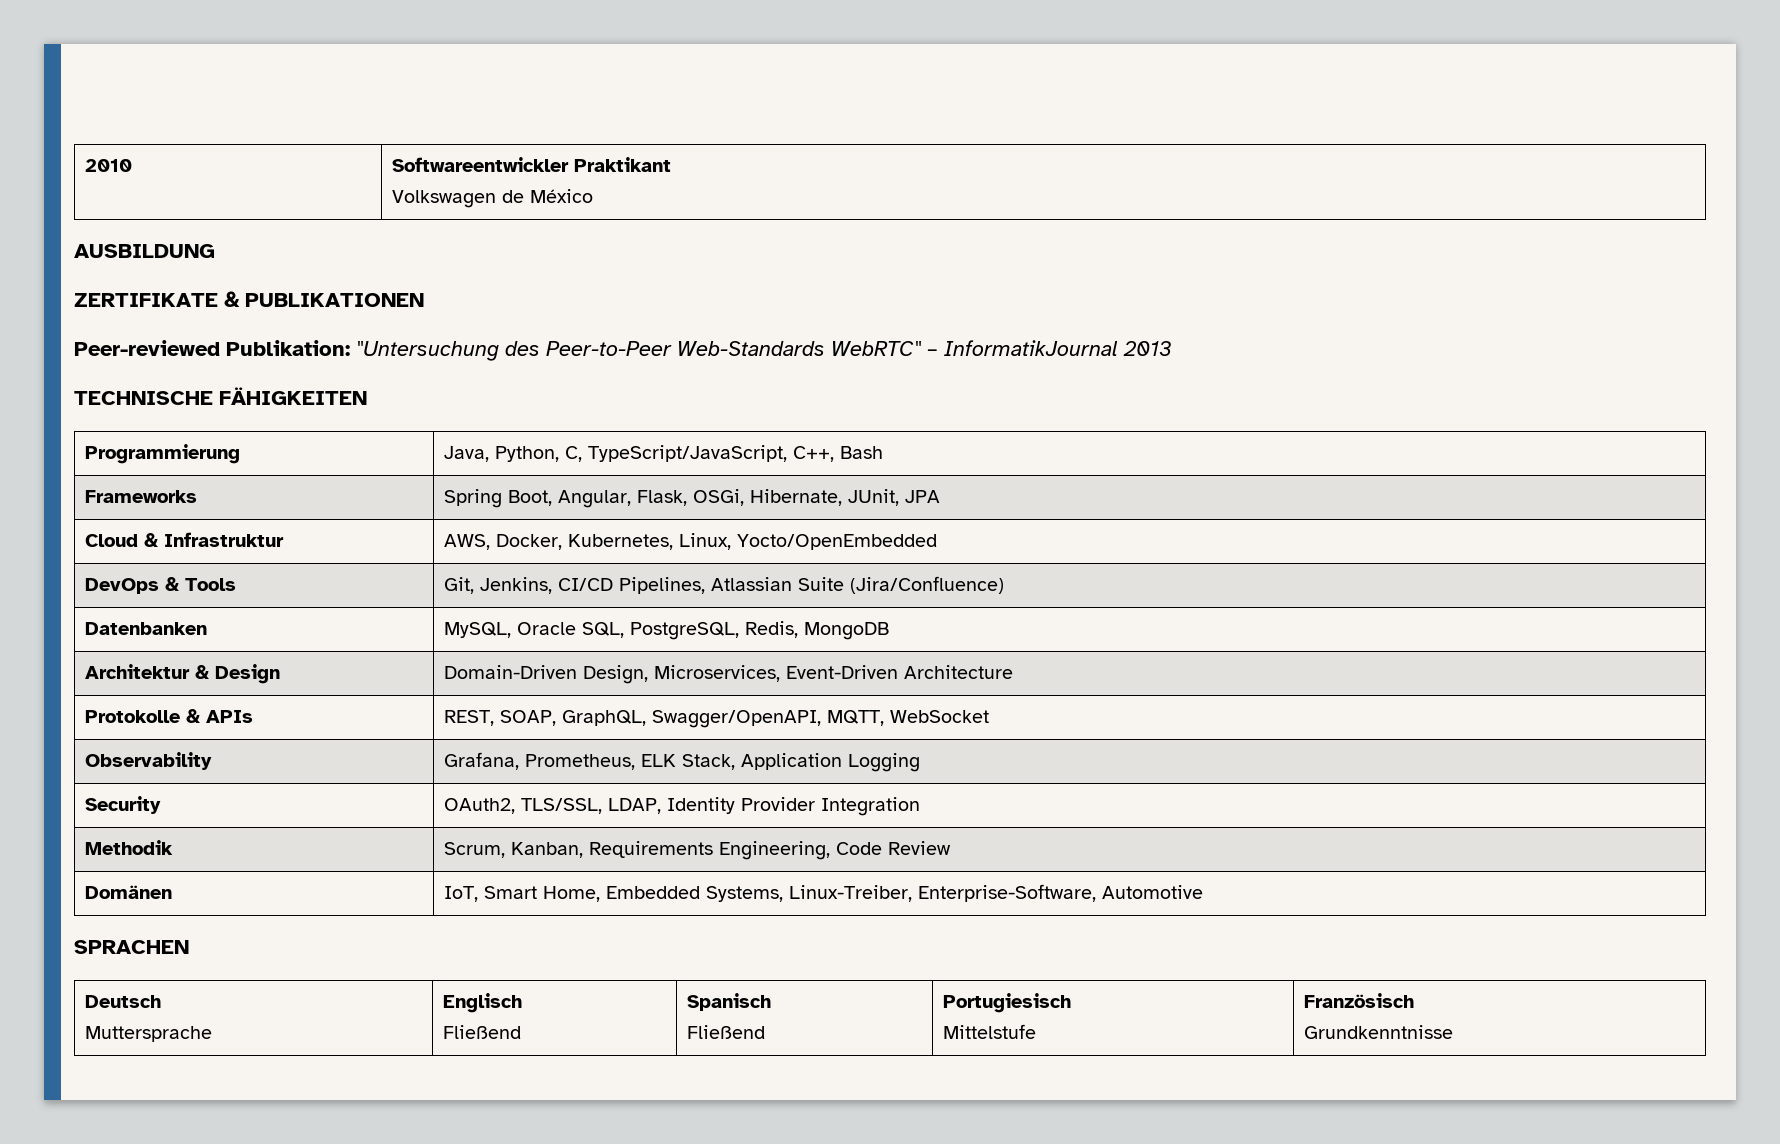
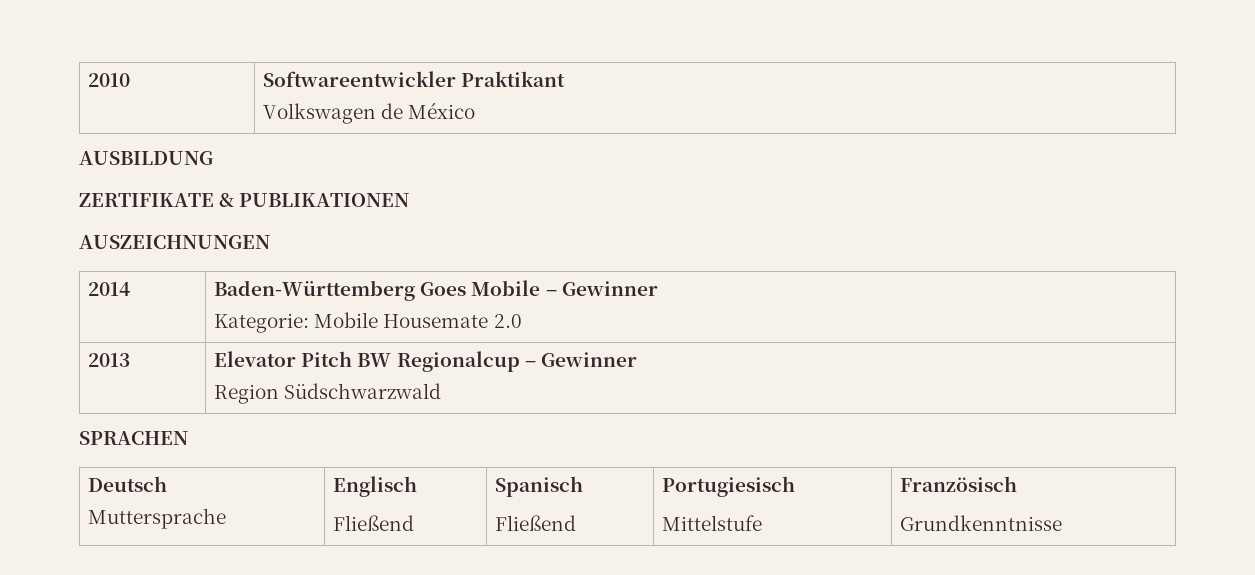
- Peer-reviewed Publikation: "Untersuchung des Peer-to-Peer Web-Standards WebRTC" – InformatikJournal 2013
- TECHNISCHE FÄHIGKEITEN
- Programmierung | Java, Python, C, TypeScript/JavaScript, C++, Bash
- Frameworks | Spring Boot, Angular, Flask, OSGi, Hibernate, JUnit, JPA
- Cloud & Infrastruktur | AWS, Docker, Kubernetes, Linux, Yocto/OpenEmbedded
- DevOps & Tools | Git, Jenkins, CI/CD Pipelines, Atlassian Suite (Jira/Confluence)
- Datenbanken | MySQL, Oracle SQL, PostgreSQL, Redis, MongoDB
- Architektur & Design | Domain-Driven Design, Microservices, Event-Driven Architecture
- Protokolle & APIs | REST, SOAP, GraphQL, Swagger/OpenAPI, MQTT, WebSocket
- Observability | Grafana, Prometheus, ELK Stack, Application Logging
- Security | OAuth2, TLS/SSL, LDAP, Identity Provider Integration
- Methodik | Scrum, Kanban, Requirements Engineering, Code Review
- Domänen | IoT, Smart Home, Embedded Systems, Linux-Treiber, Enterprise-Software, Automotive
+ AUSZEICHNUNGEN
+ 2014 | Baden-Württemberg Goes Mobile – Gewinner
+ Kategorie: Mobile Housemate 2.0
+ 2013 | Elevator Pitch BW Regionalcup – Gewinner
+ Region Südschwarzwald

